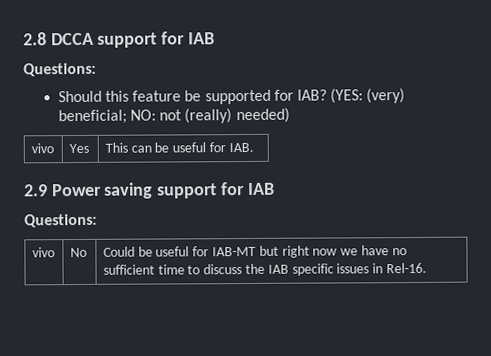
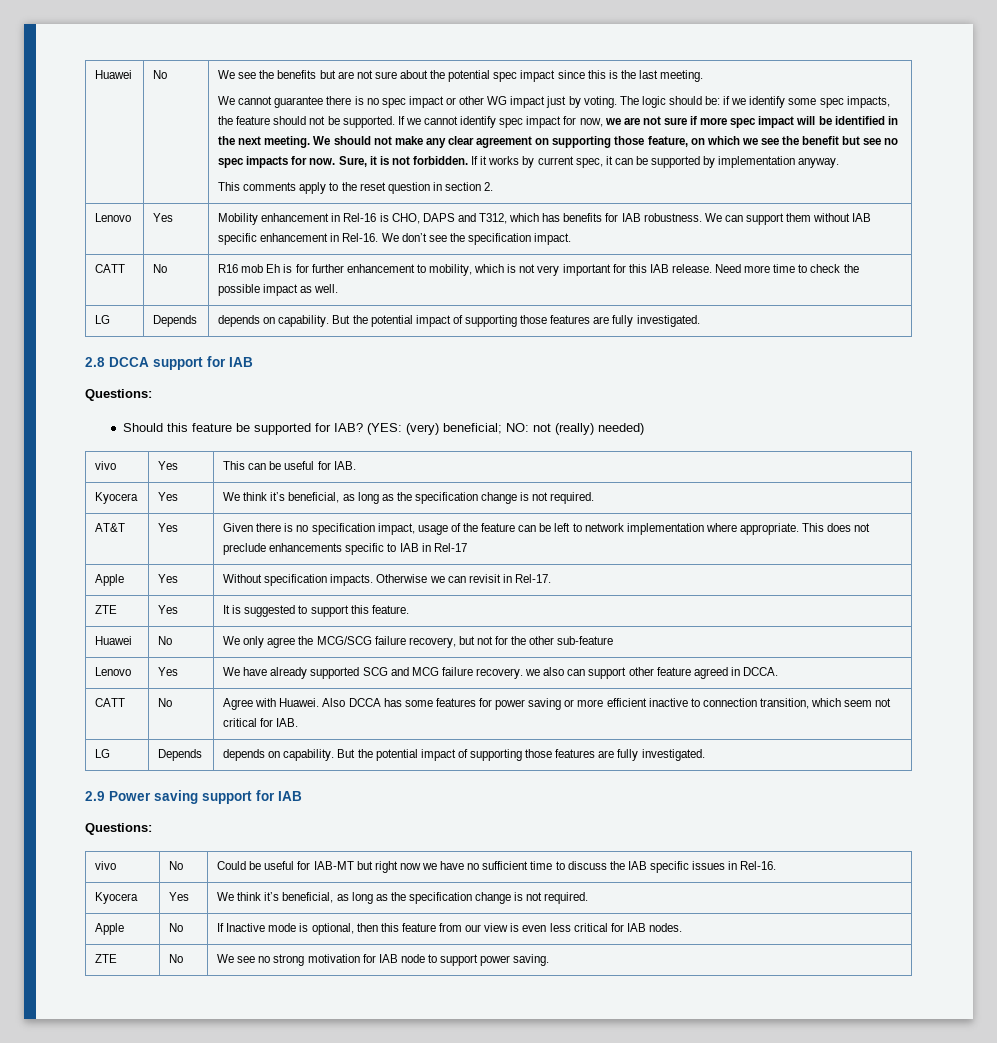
+ Huawei | No | We see the benefits but are not sure about the potential spec impact since this is the last meeting.
+ We cannot guarantee there is no spec impact or other WG impact just by voting. The logic should be: if we identify some spec impacts, the feature should not be supported. If we cannot identify spec impact for now, we are not sure if more spec impact will be identified in the next meeting. We should not make any clear agreement on supporting those feature, on which we see the benefit but see no spec impacts for now. Sure, it is not forbidden. If it works by current spec, it can be supported by implementation anyway.
+ This comments apply to the reset question in section 2.
+ Lenovo | Yes | Mobility enhancement in Rel-16 is CHO, DAPS and T312, which has benefits for IAB robustness. We can support them without IAB specific enhancement in Rel-16. We don’t see the specification impact.
+ CATT | No | R16 mob Eh is for further enhancement to mobility, which is not very important for this IAB release. Need more time to check the possible impact as well.
+ LG | Depends | depends on capability. But the potential impact of supporting those features are fully investigated.
  vivo | Yes | This can be useful for IAB.
+ Kyocera | Yes | We think it’s beneficial, as long as the specification change is not required.
+ AT&T | Yes | Given there is no specification impact, usage of the feature can be left to network implementation where appropriate. This does not preclude enhancements specific to IAB in Rel-17
+ Apple | Yes | Without specification impacts. Otherwise we can revisit in Rel-17.
+ ZTE | Yes | It is suggested to support this feature.
+ Huawei | No | We only agree the MCG/SCG failure recovery, but not for the other sub-feature
+ Lenovo | Yes | We have already supported SCG and MCG failure recovery. we also can support other feature agreed in DCCA.
+ CATT | No | Agree with Huawei. Also DCCA has some features for power saving or more efficient inactive to connection transition, which seem not critical for IAB.
+ LG | Depends | depends on capability. But the potential impact of supporting those features are fully investigated.
  vivo | No | Could be useful for IAB-MT but right now we have no sufficient time to discuss the IAB specific issues in Rel-16.
+ Kyocera | Yes | We think it’s beneficial, as long as the specification change is not required.
+ Apple | No | If Inactive mode is optional, then this feature from our view is even less critical for IAB nodes.
+ ZTE | No | We see no strong motivation for IAB node to support power saving.

